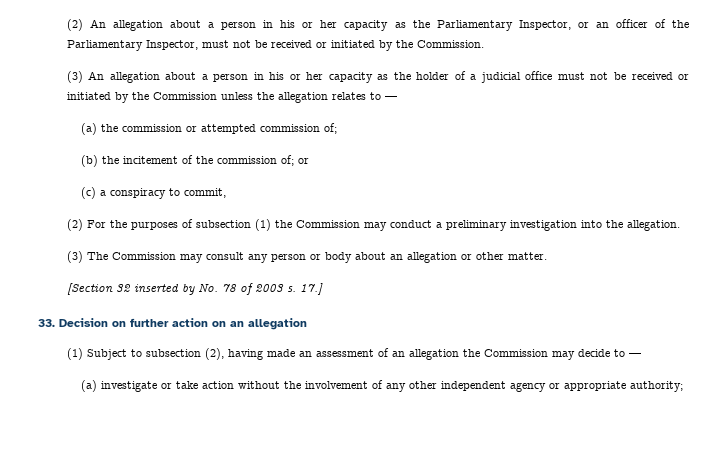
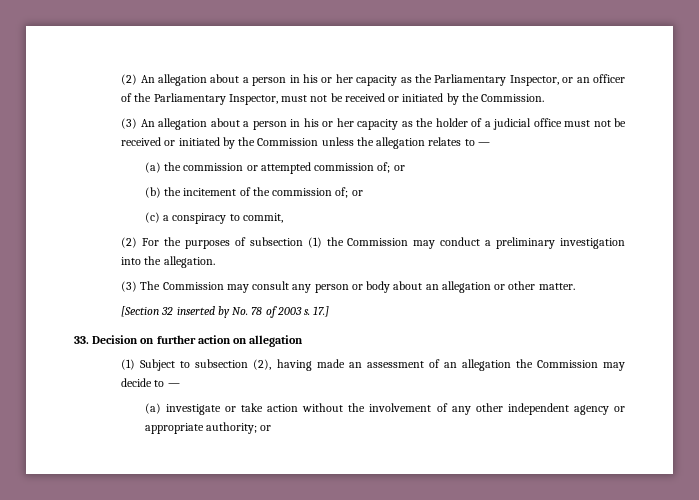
- (a) the commission or attempted commission of;
+ (a) the commission or attempted commission of; or
- 33. Decision on further action on an allegation
+ 33. Decision on further action on allegation
- (a) investigate or take action without the involvement of any other independent agency or appropriate authority;
+ (a) investigate or take action without the involvement of any other independent agency or appropriate authority; or

